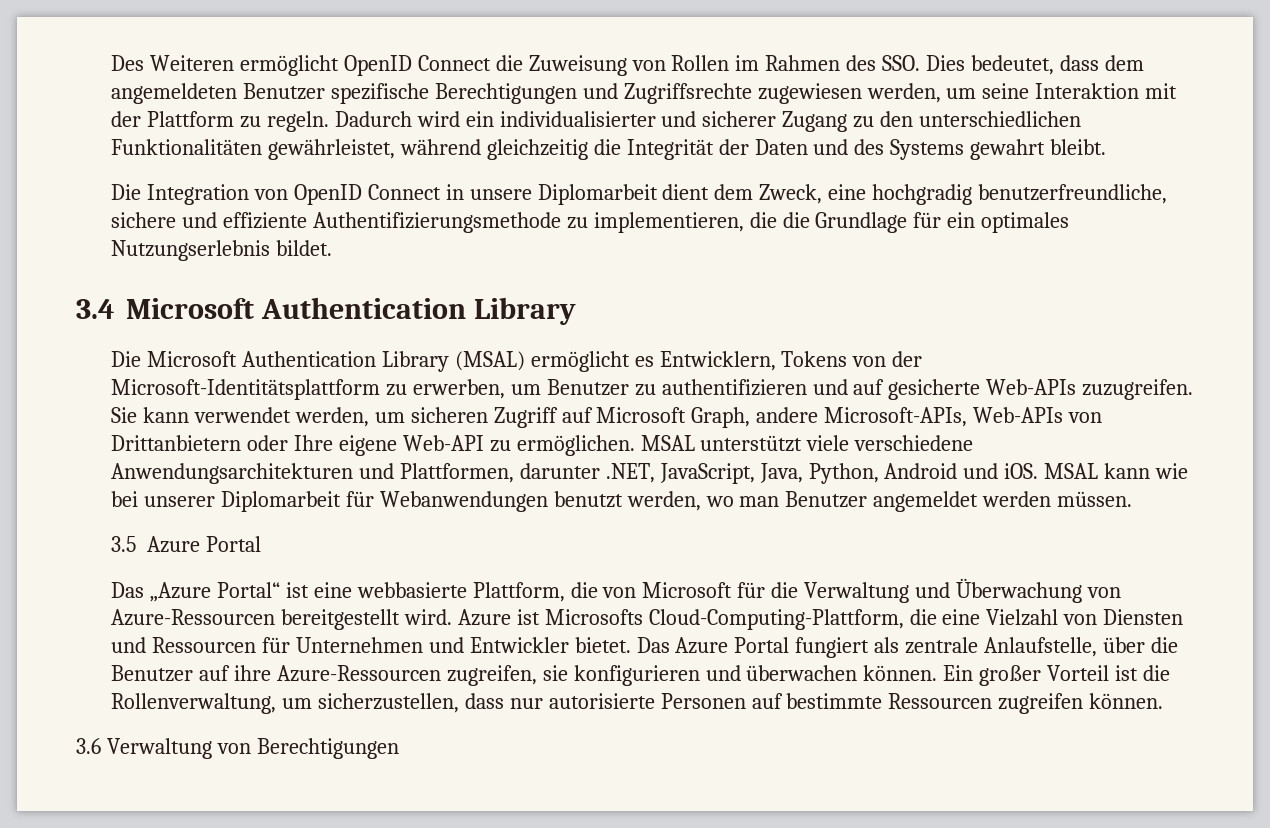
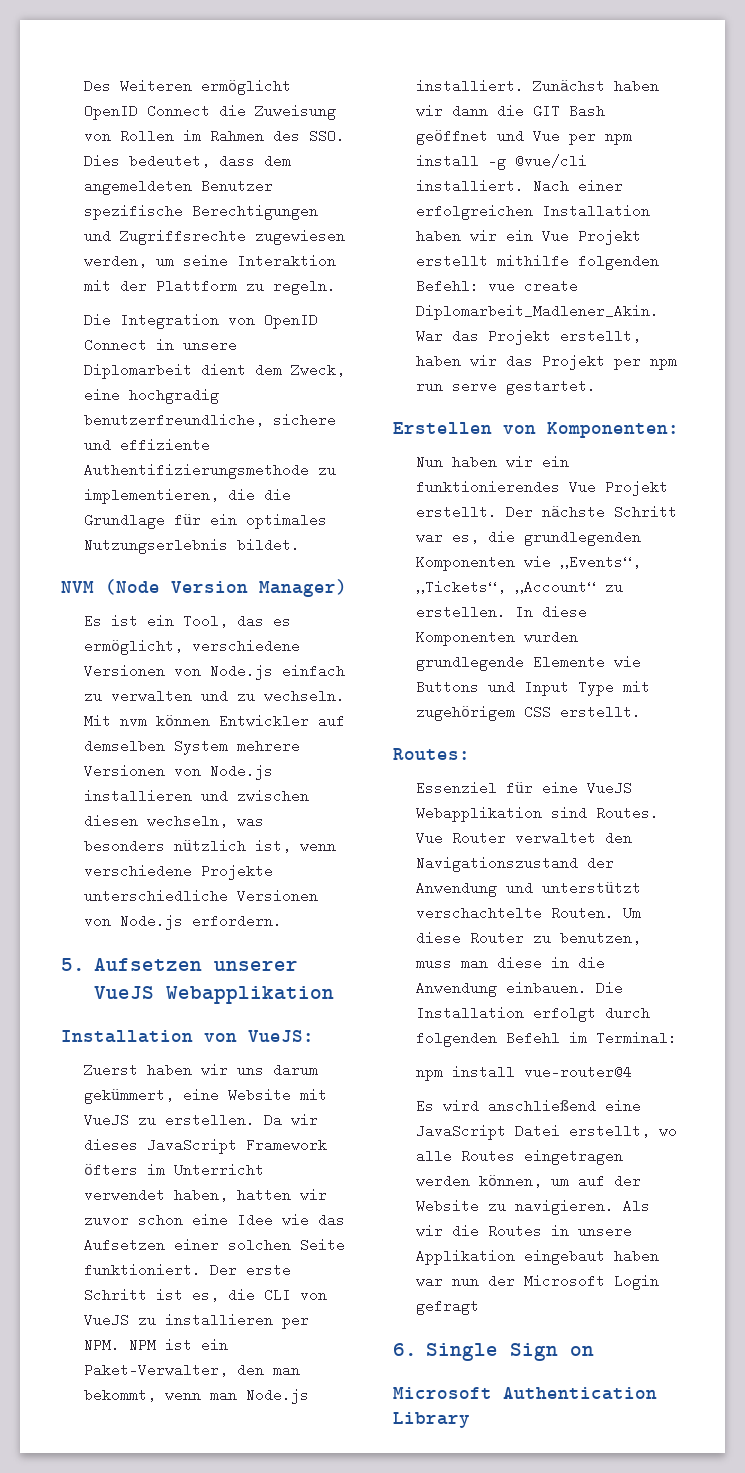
- Dadurch wird ein individualisierter und sicherer Zugang zu den unterschiedlichen Funktionalitäten gewährleistet, während gleichzeitig die Integrität der Daten und des Systems gewahrt bleibt.
- 3.4 Microsoft Authentication Library
- Die Microsoft Authentication Library (MSAL) ermöglicht es Entwicklern, Tokens von der Microsoft-Identitätsplattform zu erwerben, um Benutzer zu authentifizieren und auf gesicherte Web-APIs zuzugreifen. Sie kann verwendet werden, um sicheren Zugriff auf Microsoft Graph, andere Microsoft-APIs, Web-APIs von Drittanbietern oder Ihre eigene Web-API zu ermöglichen. MSAL unterstützt viele verschiedene Anwendungsarchitekturen und Plattformen, darunter .NET, JavaScript, Java, Python, Android und iOS. MSAL kann wie bei unserer Diplomarbeit für Webanwendungen benutzt werden, wo man Benutzer angemeldet werden müssen.
- 3.5 Azure Portal
- Das „Azure Portal“ ist eine webbasierte Plattform, die von Microsoft für die Verwaltung und Überwachung von Azure-Ressourcen bereitgestellt wird. Azure ist Microsofts Cloud-Computing-Plattform, die eine Vielzahl von Diensten und Ressourcen für Unternehmen und Entwickler bietet. Das Azure Portal fungiert als zentrale Anlaufstelle, über die Benutzer auf ihre Azure-Ressourcen zugreifen, sie konfigurieren und überwachen können. Ein großer Vorteil ist die Rollenverwaltung, um sicherzustellen, dass nur autorisierte Personen auf bestimmte Ressourcen zugreifen können.
- 3.6 Verwaltung von Berechtigungen
+ NVM (Node Version Manager)
+ Es ist ein Tool, das es ermöglicht, verschiedene Versionen von Node.js einfach zu verwalten und zu wechseln. Mit nvm können Entwickler auf demselben System mehrere Versionen von Node.js installieren und zwischen diesen wechseln, was besonders nützlich ist, wenn verschiedene Projekte unterschiedliche Versionen von Node.js erfordern.
+ 5. Aufsetzen unserer VueJS Webapplikation
+ Installation von VueJS:
+ Zuerst haben wir uns darum gekümmert, eine Website mit VueJS zu erstellen. Da wir dieses JavaScript Framework öfters im Unterricht verwendet haben, hatten wir zuvor schon eine Idee wie das Aufsetzen einer solchen Seite funktioniert. Der erste Schritt ist es, die CLI von VueJS zu installieren per NPM. NPM ist ein Paket-Verwalter, den man bekommt, wenn man Node.js installiert. Zunächst haben wir dann die GIT Bash geöffnet und Vue per npm install -g @vue/cli installiert. Nach einer erfolgreichen Installation haben wir ein Vue Projekt erstellt mithilfe folgenden Befehl: vue create Diplomarbeit_Madlener_Akin. War das Projekt erstellt, haben wir das Projekt per npm run serve gestartet.
+ Erstellen von Komponenten:
+ Nun haben wir ein funktionierendes Vue Projekt erstellt. Der nächste Schritt war es, die grundlegenden Komponenten wie „Events“, „Tickets“, „Account“ zu erstellen. In diese Komponenten wurden grundlegende Elemente wie Buttons und Input Type mit zugehörigem CSS erstellt.
+ Routes:
+ Essenziel für eine VueJS Webapplikation sind Routes. Vue Router verwaltet den Navigationszustand der Anwendung und unterstützt verschachtelte Routen. Um diese Router zu benutzen, muss man diese in die Anwendung einbauen. Die Installation erfolgt durch folgenden Befehl im Terminal:
+ npm install vue-router@4
+ Es wird anschließend eine JavaScript Datei erstellt, wo alle Routes eingetragen werden können, um auf der Website zu navigieren. Als wir die Routes in unsere Applikation eingebaut haben war nun der Microsoft Login gefragt
+ 6. Single Sign on
+ Microsoft Authentication Library

